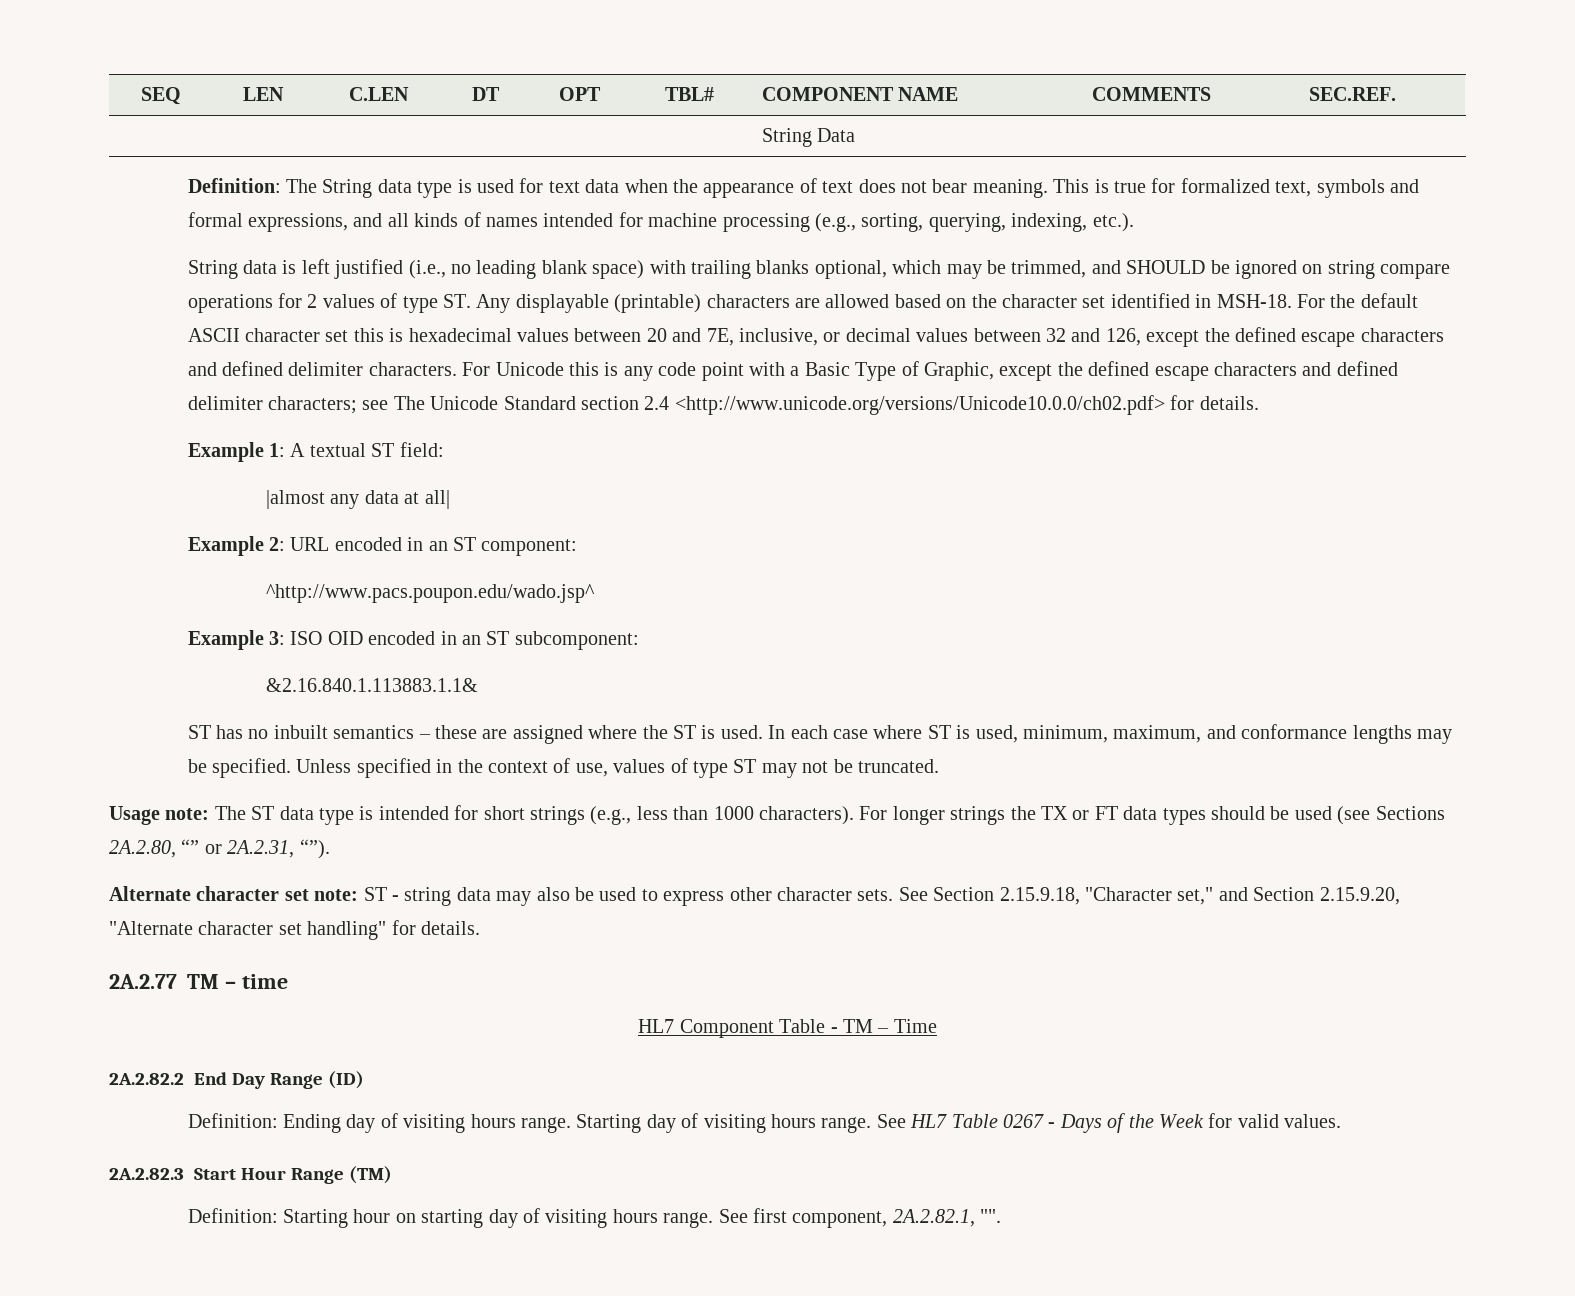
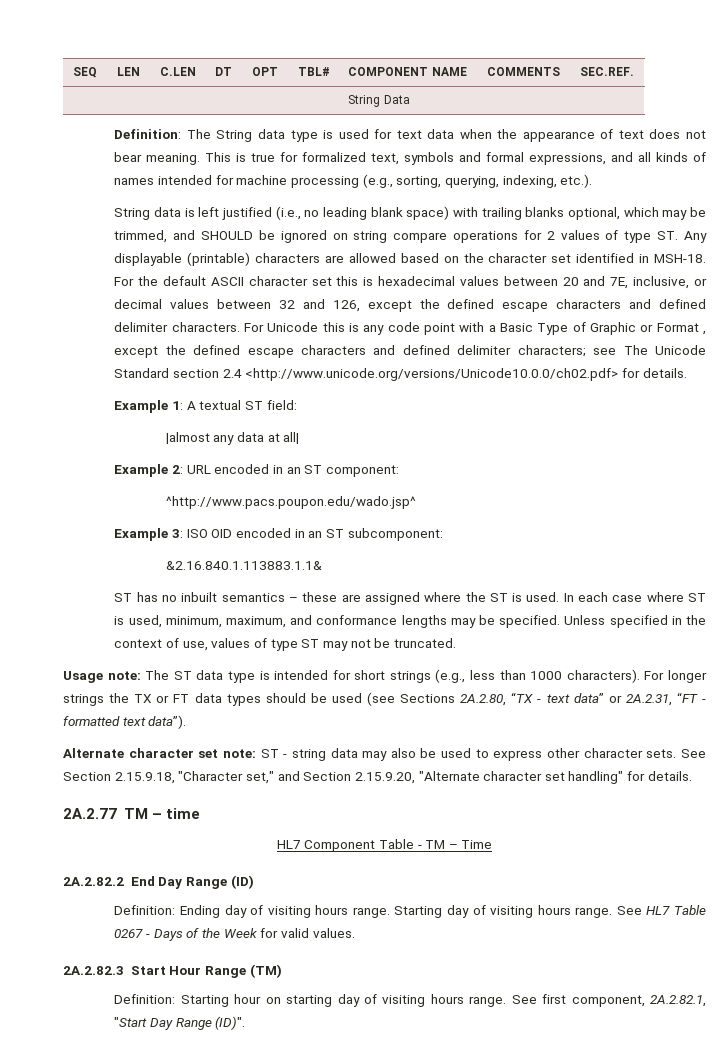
- For Unicode this is any code point with a Basic Type of Graphic, except the defined escape characters and defined delimiter characters; see The Unicode Standard section 2.4 <http://www.unicode.org/versions/Unicode10.0.0/ch02.pdf> for details.
+ For Unicode this is any code point with a Basic Type of Graphic or Format , except the defined escape characters and defined delimiter characters; see The Unicode Standard section 2.4 <http://www.unicode.org/versions/Unicode10.0.0/ch02.pdf> for details.
- For longer strings the TX or FT data types should be used (see Sections 2A.2.80, “” or 2A.2.31, “”).
+ For longer strings the TX or FT data types should be used (see Sections 2A.2.80, “TX - text data” or 2A.2.31, “FT - formatted text data”).
- See first component, 2A.2.82.1, "".
+ See first component, 2A.2.82.1, "Start Day Range (ID)".

